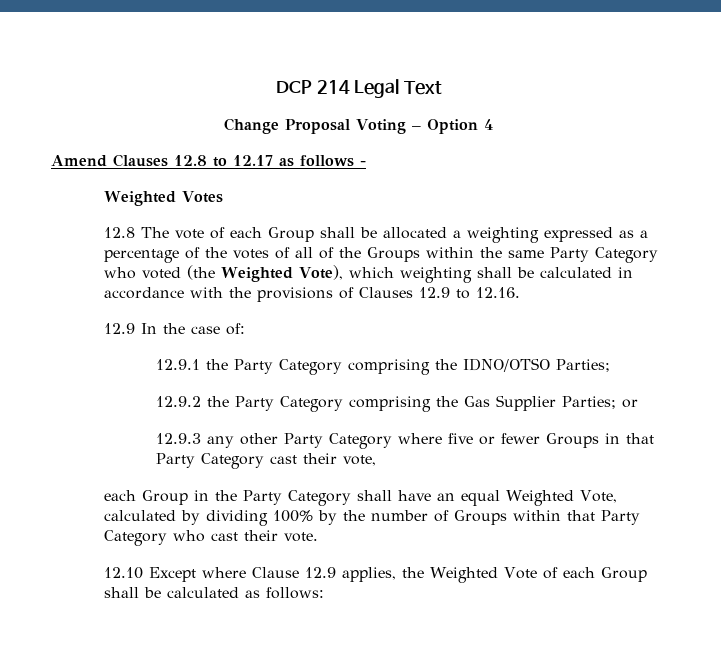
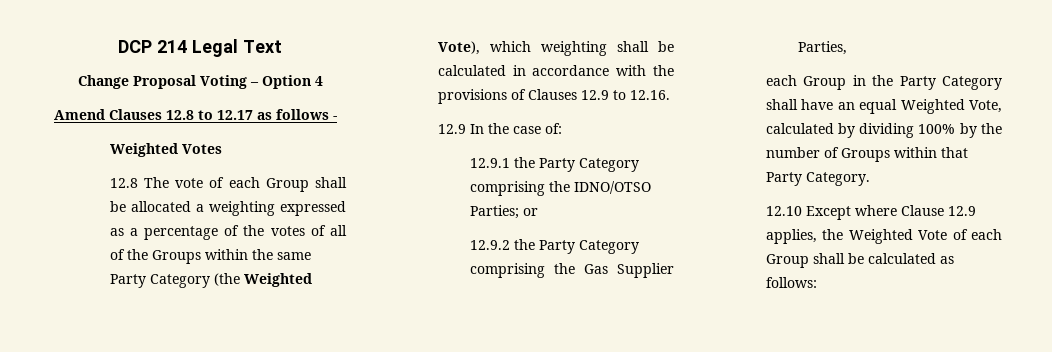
- 12.8 The vote of each Group shall be allocated a weighting expressed as a percentage of the votes of all of the Groups within the same Party Category who voted (the Weighted Vote), which weighting shall be calculated in accordance with the provisions of Clauses 12.9 to 12.16.
+ 12.8 The vote of each Group shall be allocated a weighting expressed as a percentage of the votes of all of the Groups within the same Party Category (the Weighted Vote), which weighting shall be calculated in accordance with the provisions of Clauses 12.9 to 12.16.
- 12.9.1 the Party Category comprising the IDNO/OTSO Parties;
+ 12.9.1 the Party Category comprising the IDNO/OTSO Parties; or
- 12.9.2 the Party Category comprising the Gas Supplier Parties; or
- 12.9.3 any other Party Category where five or fewer Groups in that Party Category cast their vote,
+ 12.9.2 the Party Category comprising the Gas Supplier Parties,
- each Group in the Party Category shall have an equal Weighted Vote, calculated by dividing 100% by the number of Groups within that Party Category who cast their vote.
+ each Group in the Party Category shall have an equal Weighted Vote, calculated by dividing 100% by the number of Groups within that Party Category.

